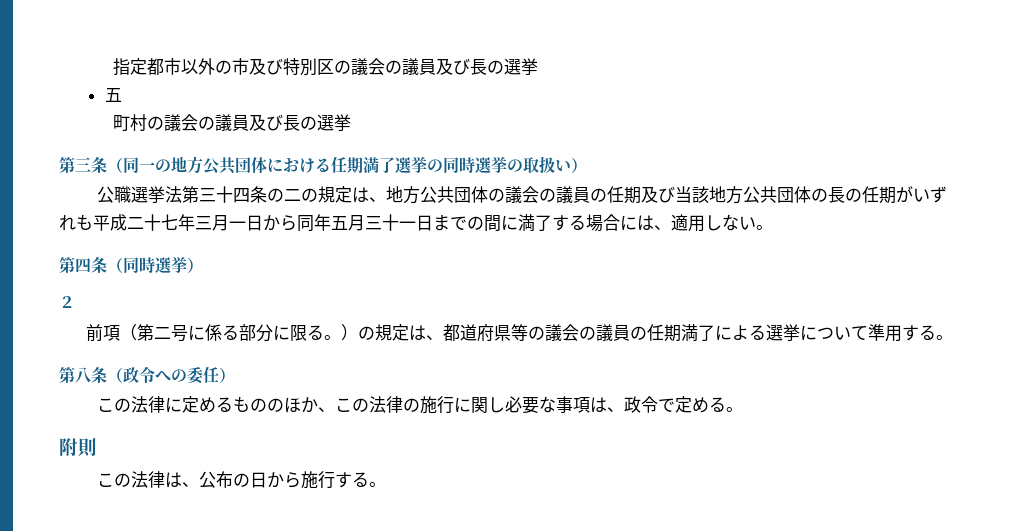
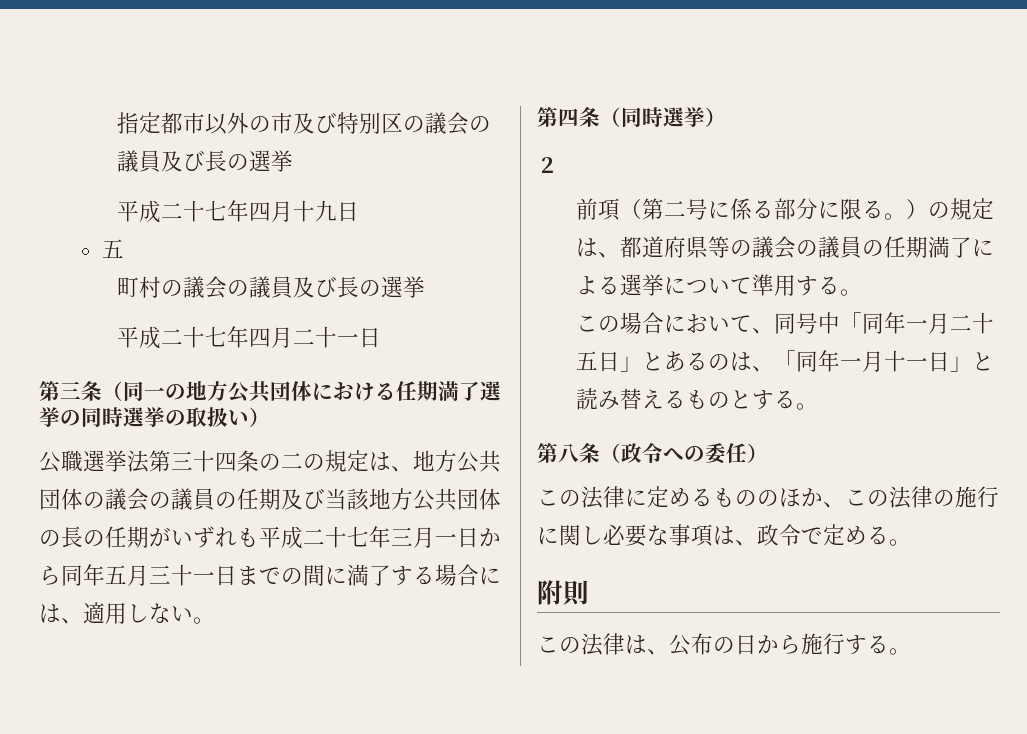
+ 平成二十七年四月十九日
+ 平成二十七年四月二十一日
+ この場合において、同号中「同年一月二十五日」とあるのは、「同年一月十一日」と読み替えるものとする。

